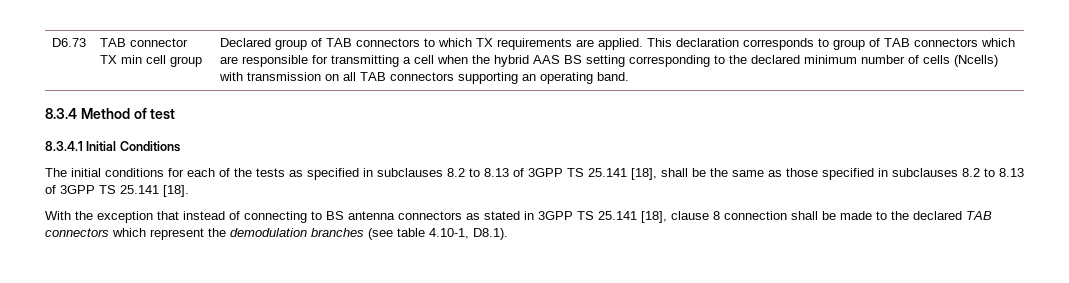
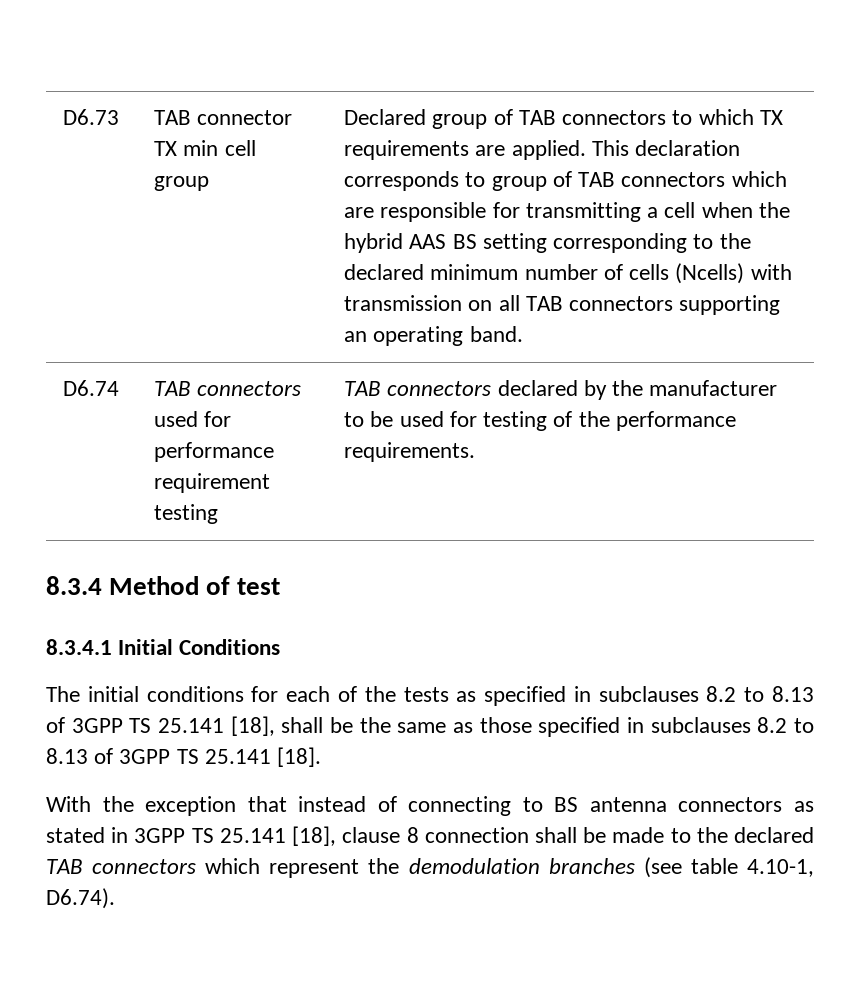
+ D6.74 | TAB connectors used for performance requirement testing | TAB connectors declared by the manufacturer to be used for testing of the performance requirements.
- With the exception that instead of connecting to BS antenna connectors as stated in 3GPP TS 25.141 [18], clause 8 connection shall be made to the declared TAB connectors which represent the demodulation branches (see table 4.10-1, D8.1).
+ With the exception that instead of connecting to BS antenna connectors as stated in 3GPP TS 25.141 [18], clause 8 connection shall be made to the declared TAB connectors which represent the demodulation branches (see table 4.10-1, D6.74).

